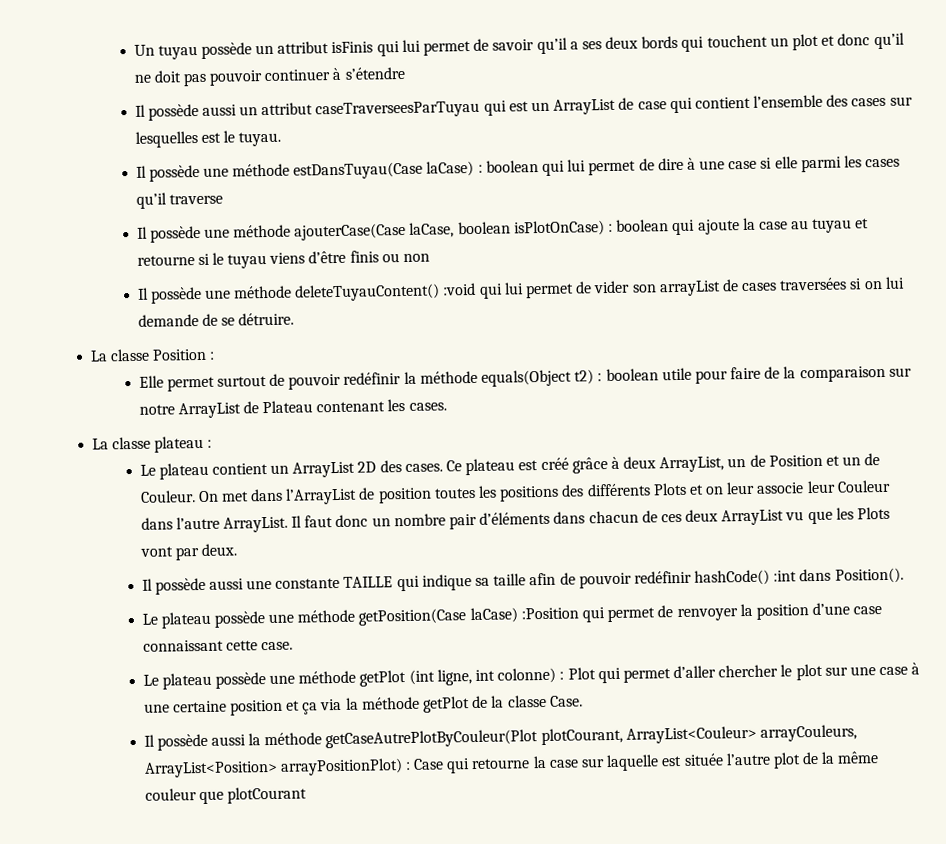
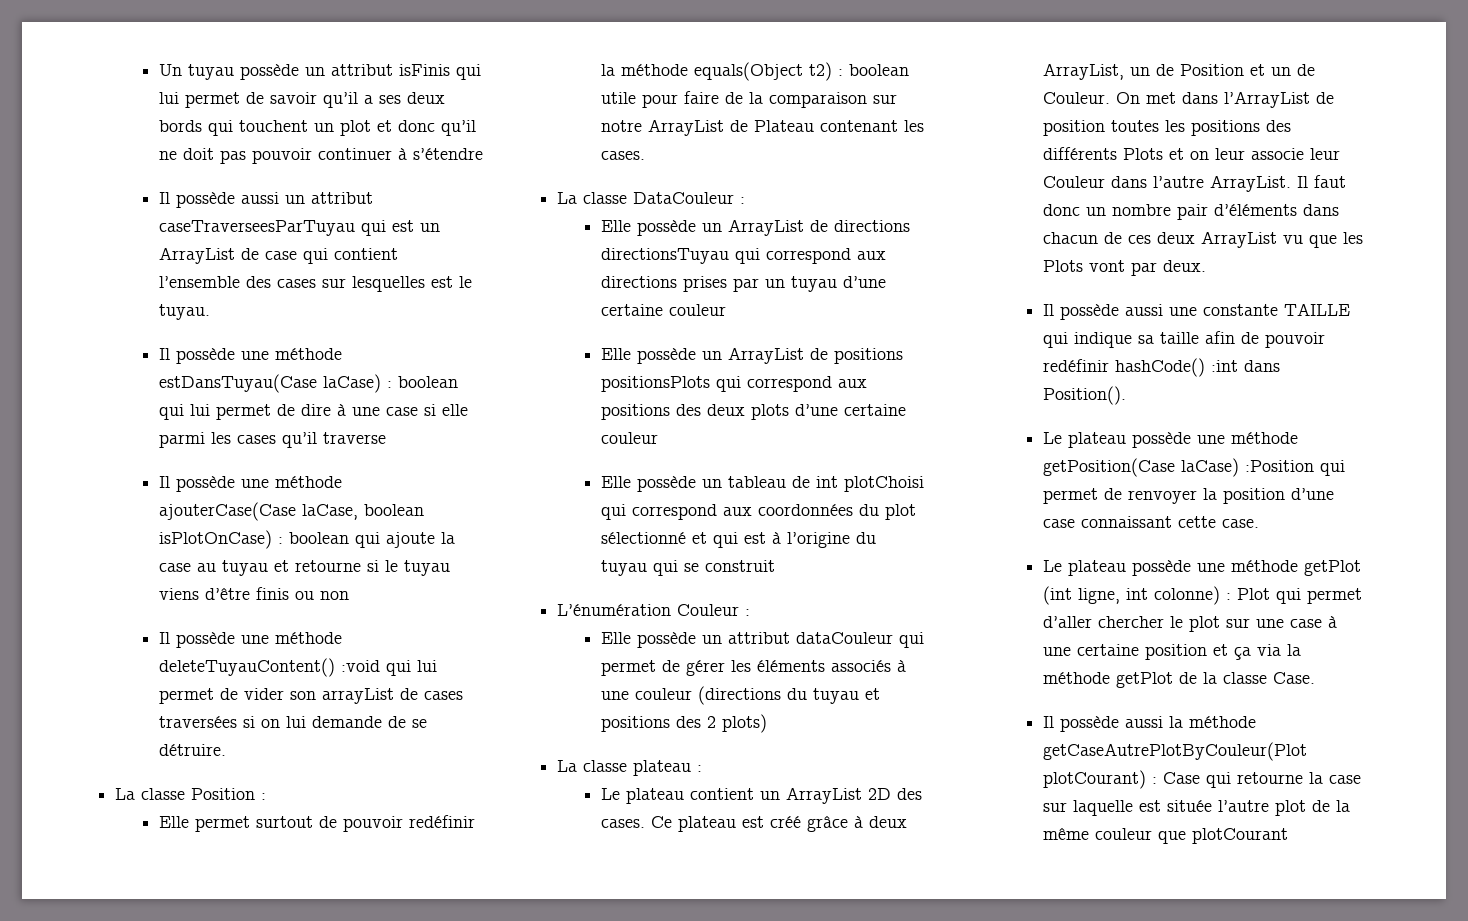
+ La classe DataCouleur :
+ Elle possède un ArrayList de directions directionsTuyau qui correspond aux directions prises par un tuyau d’une certaine couleur
+ Elle possède un ArrayList de positions positionsPlots qui correspond aux positions des deux plots d’une certaine couleur
+ Elle possède un tableau de int plotChoisi qui correspond aux coordonnées du plot sélectionné et qui est à l’origine du tuyau qui se construit
+ L’énumération Couleur :
+ Elle possède un attribut dataCouleur qui permet de gérer les éléments associés à une couleur (directions du tuyau et positions des 2 plots)
- Il possède aussi la méthode getCaseAutrePlotByCouleur(Plot plotCourant, ArrayList<Couleur> arrayCouleurs, ArrayList<Position> arrayPositionPlot) : Case qui retourne la case sur laquelle est située l’autre plot de la même couleur que plotCourant
+ Il possède aussi la méthode getCaseAutrePlotByCouleur(Plot plotCourant) : Case qui retourne la case sur laquelle est située l’autre plot de la même couleur que plotCourant

